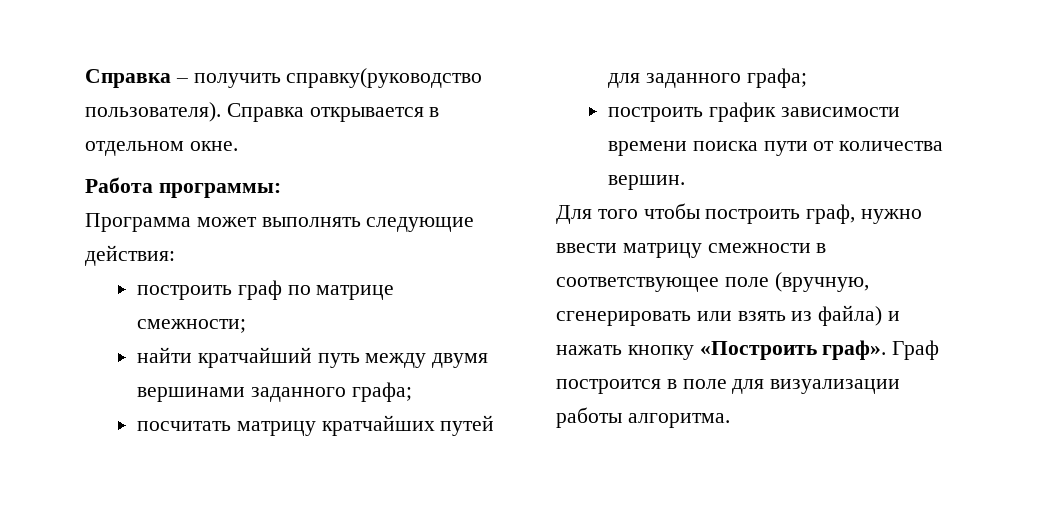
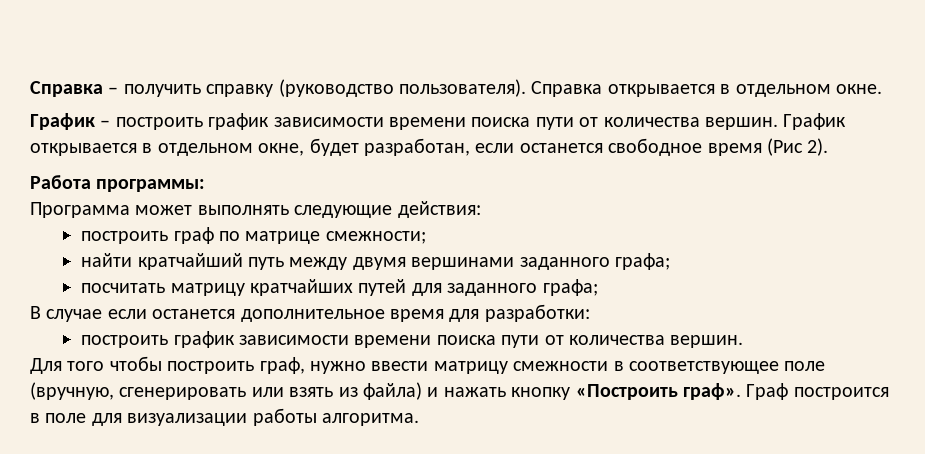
- Справка – получить справку(руководство пользователя).
+ Справка – получить справку (руководство пользователя).
+ График – построить график зависимости времени поиска пути от количества вершин. График открывается в отдельном окне, будет разработан, если останется свободное время (Рис 2).
+ В случае если останется дополнительное время для разработки:

